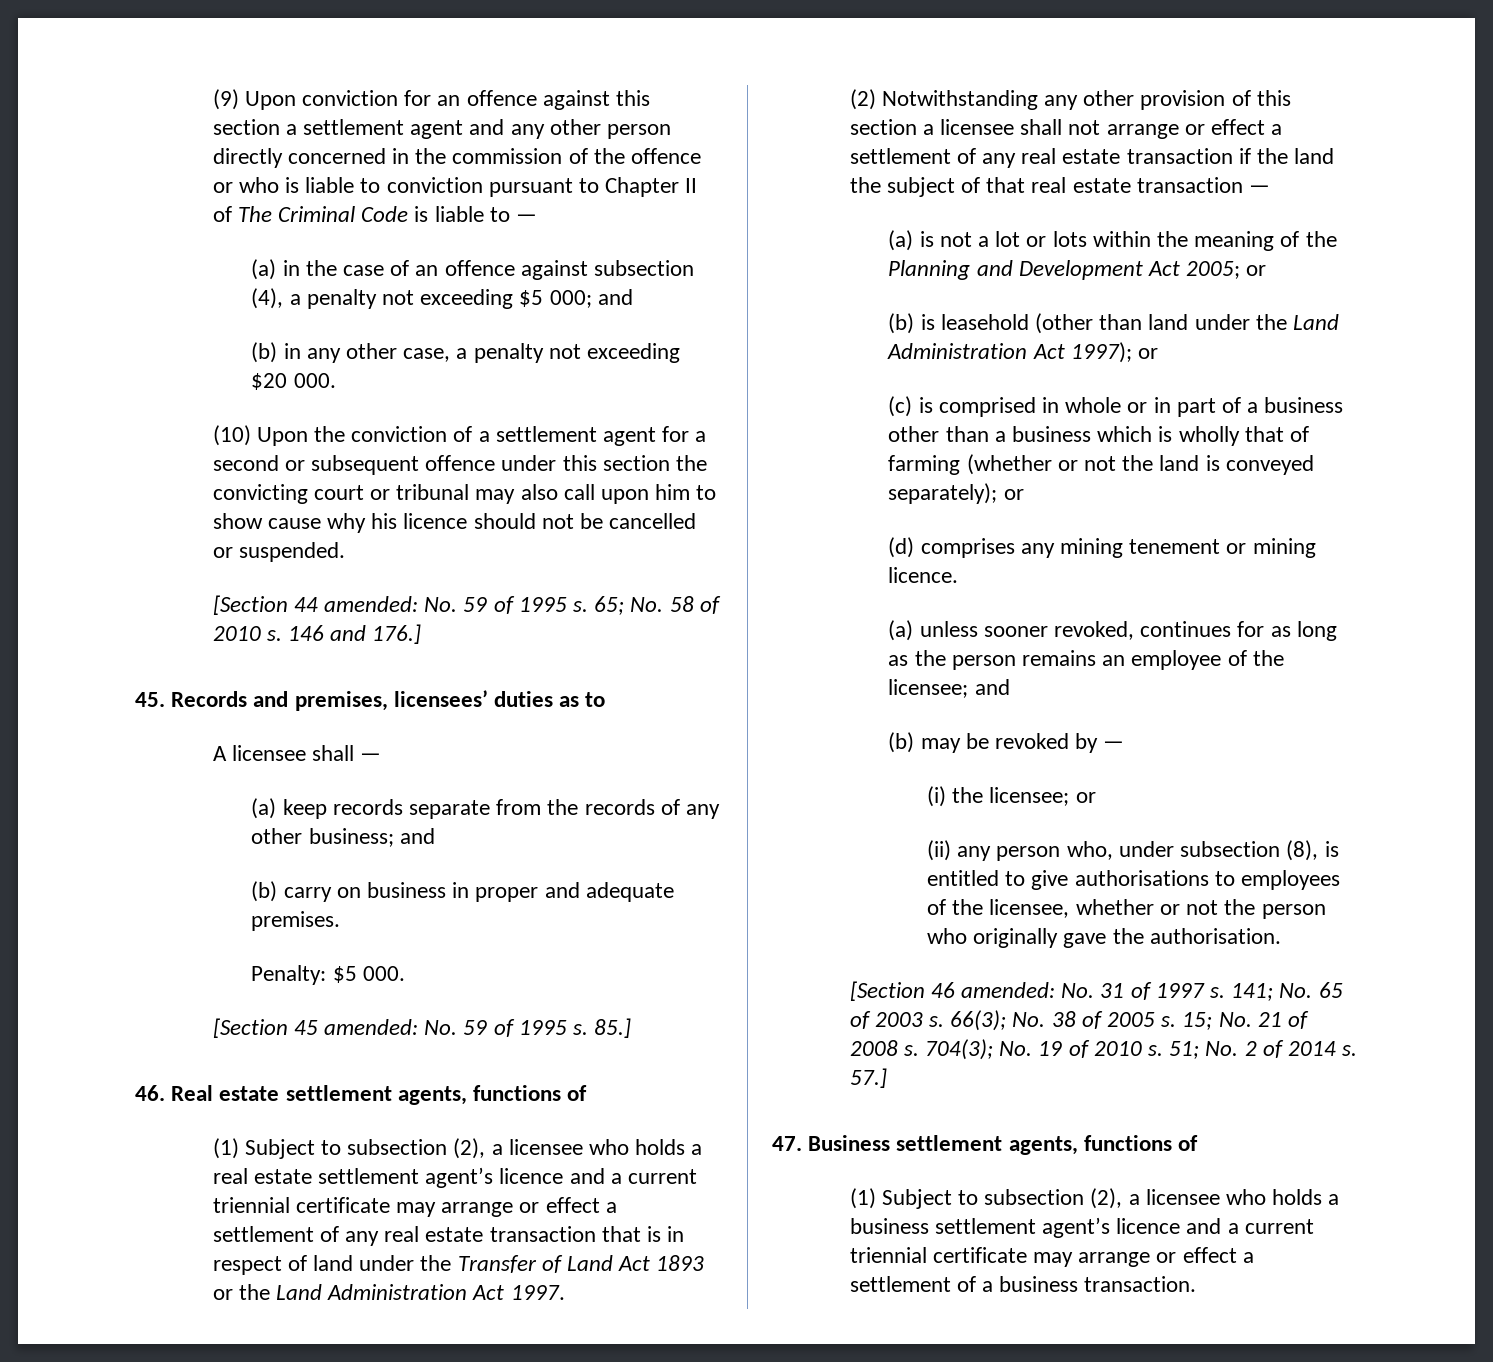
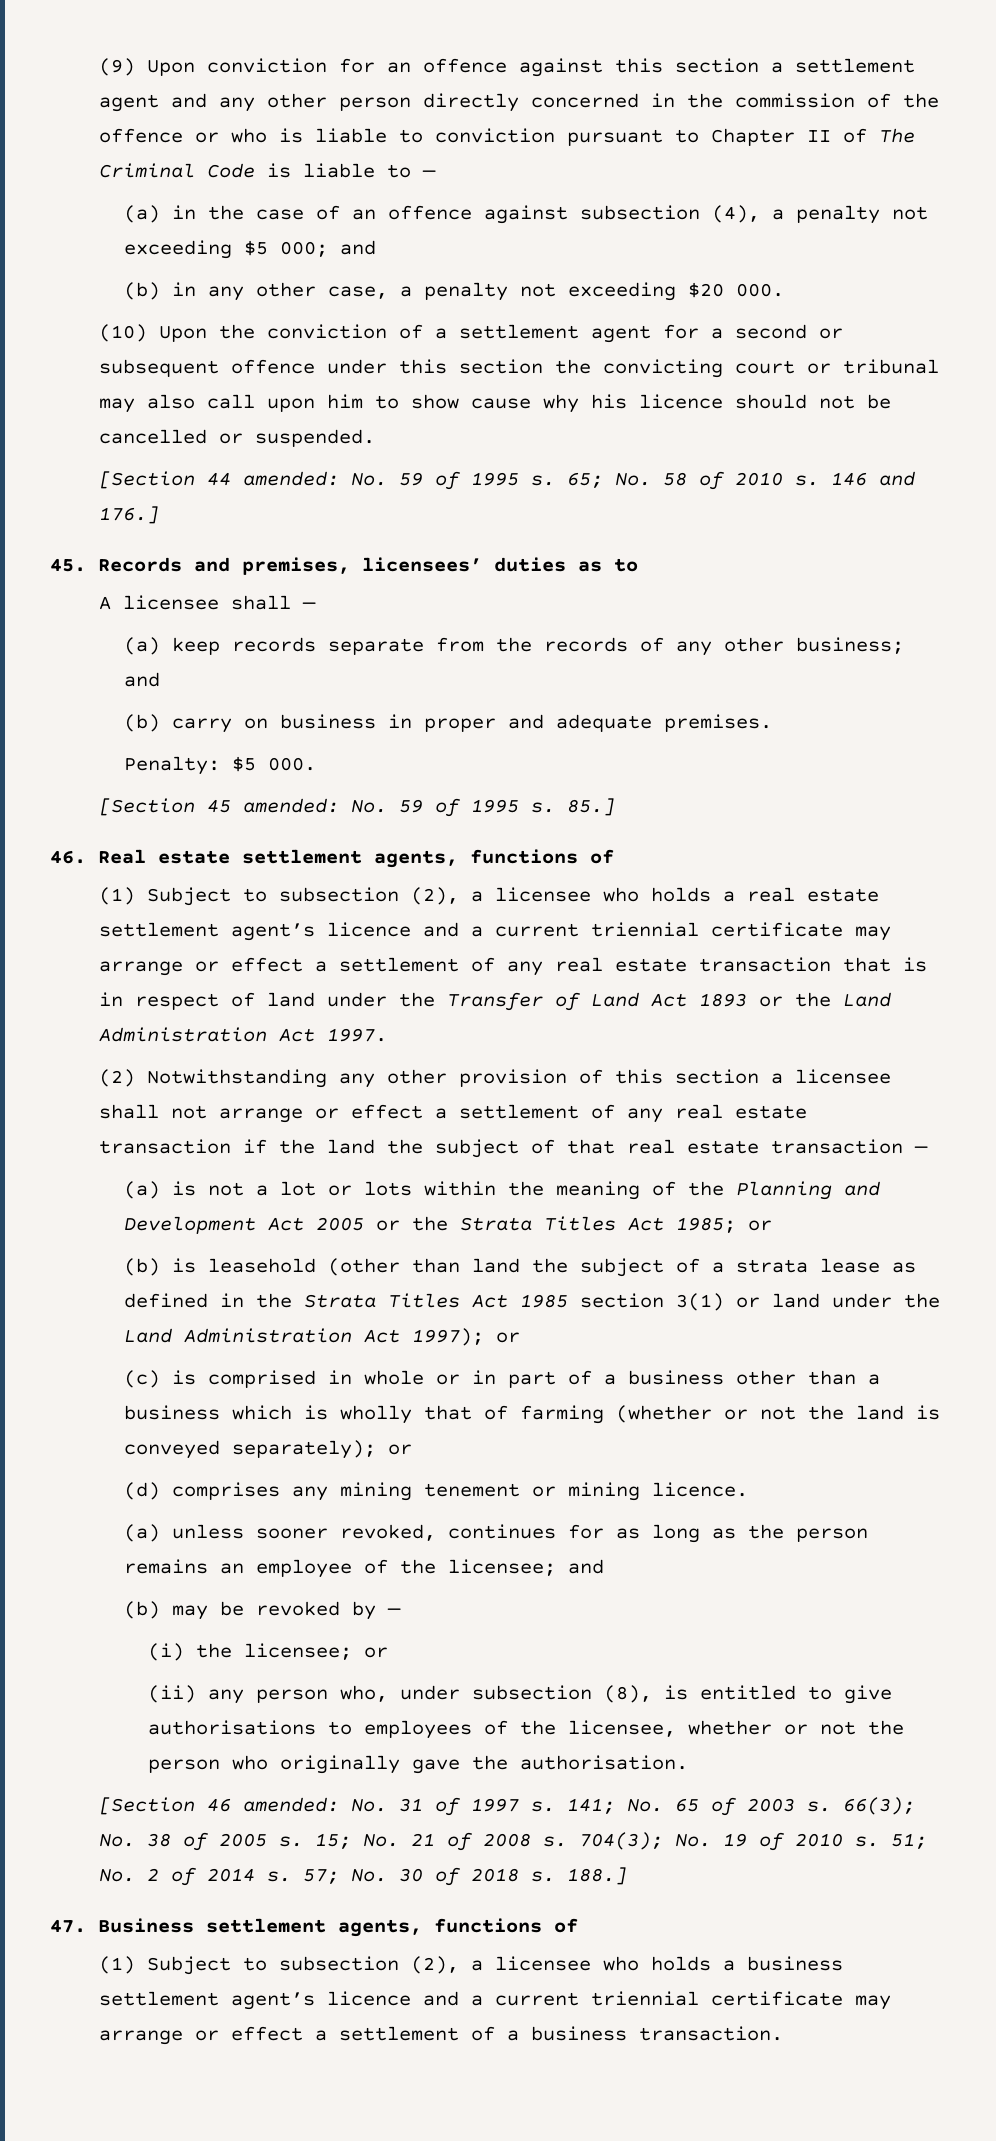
- (a) is not a lot or lots within the meaning of the Planning and Development Act 2005; or
+ (a) is not a lot or lots within the meaning of the Planning and Development Act 2005 or the Strata Titles Act 1985; or
- (b) is leasehold (other than land under the Land Administration Act 1997); or
+ (b) is leasehold (other than land the subject of a strata lease as defined in the Strata Titles Act 1985 section 3(1) or land under the Land Administration Act 1997); or
- 57.]
+ 57; No. 30 of 2018 s. 188.]

